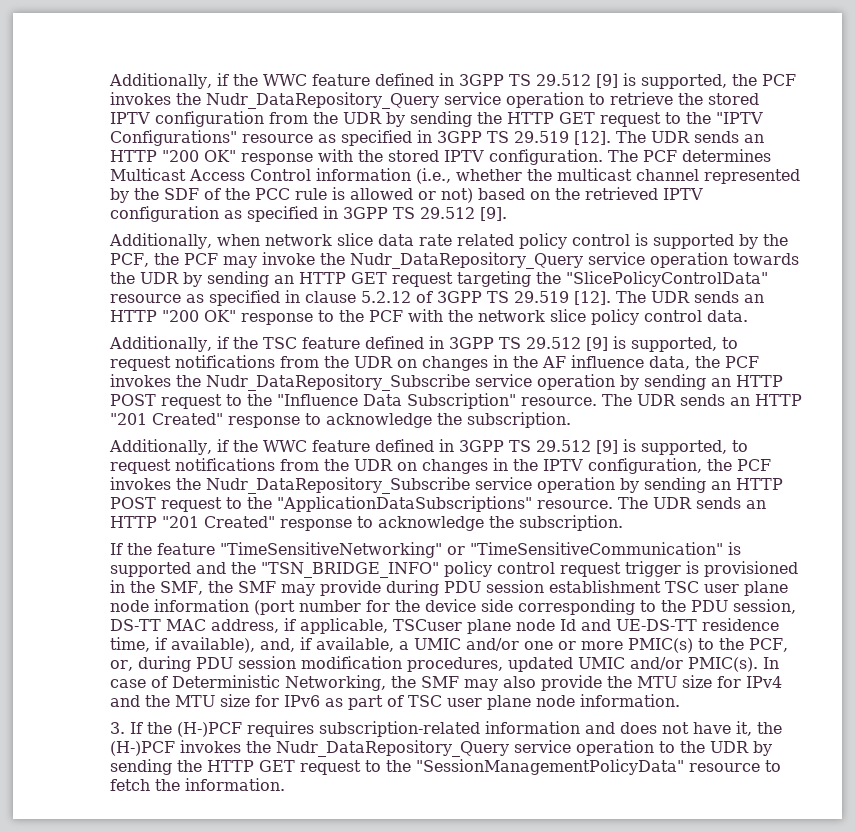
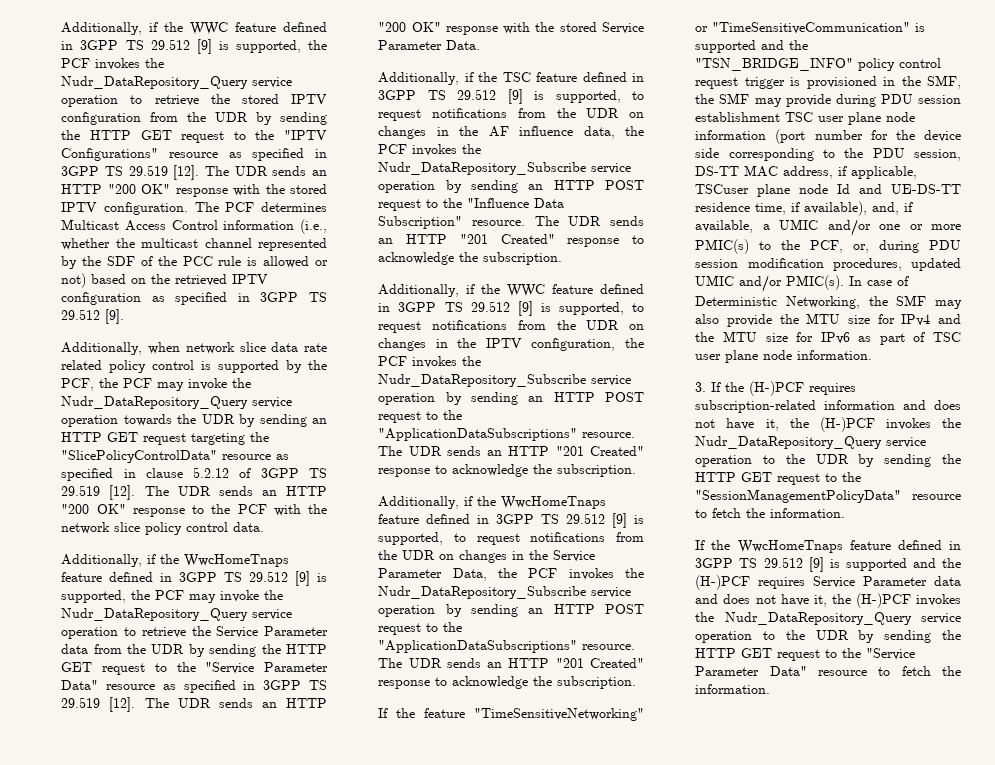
+ Additionally, if the WwcHomeTnaps feature defined in 3GPP TS 29.512 [9] is supported, the PCF may invoke the Nudr_DataRepository_Query service operation to retrieve the Service Parameter data from the UDR by sending the HTTP GET request to the "Service Parameter Data" resource as specified in 3GPP TS 29.519 [12]. The UDR sends an HTTP "200 OK" response with the stored Service Parameter Data.
+ Additionally, if the WwcHomeTnaps feature defined in 3GPP TS 29.512 [9] is supported, to request notifications from the UDR on changes in the Service Parameter Data, the PCF invokes the Nudr_DataRepository_Subscribe service operation by sending an HTTP POST request to the "ApplicationDataSubscriptions" resource. The UDR sends an HTTP "201 Created" response to acknowledge the subscription.
+ If the WwcHomeTnaps feature defined in 3GPP TS 29.512 [9] is supported and the (H-)PCF requires Service Parameter data and does not have it, the (H-)PCF invokes the Nudr_DataRepository_Query service operation to the UDR by sending the HTTP GET request to the "Service Parameter Data" resource to fetch the information.

